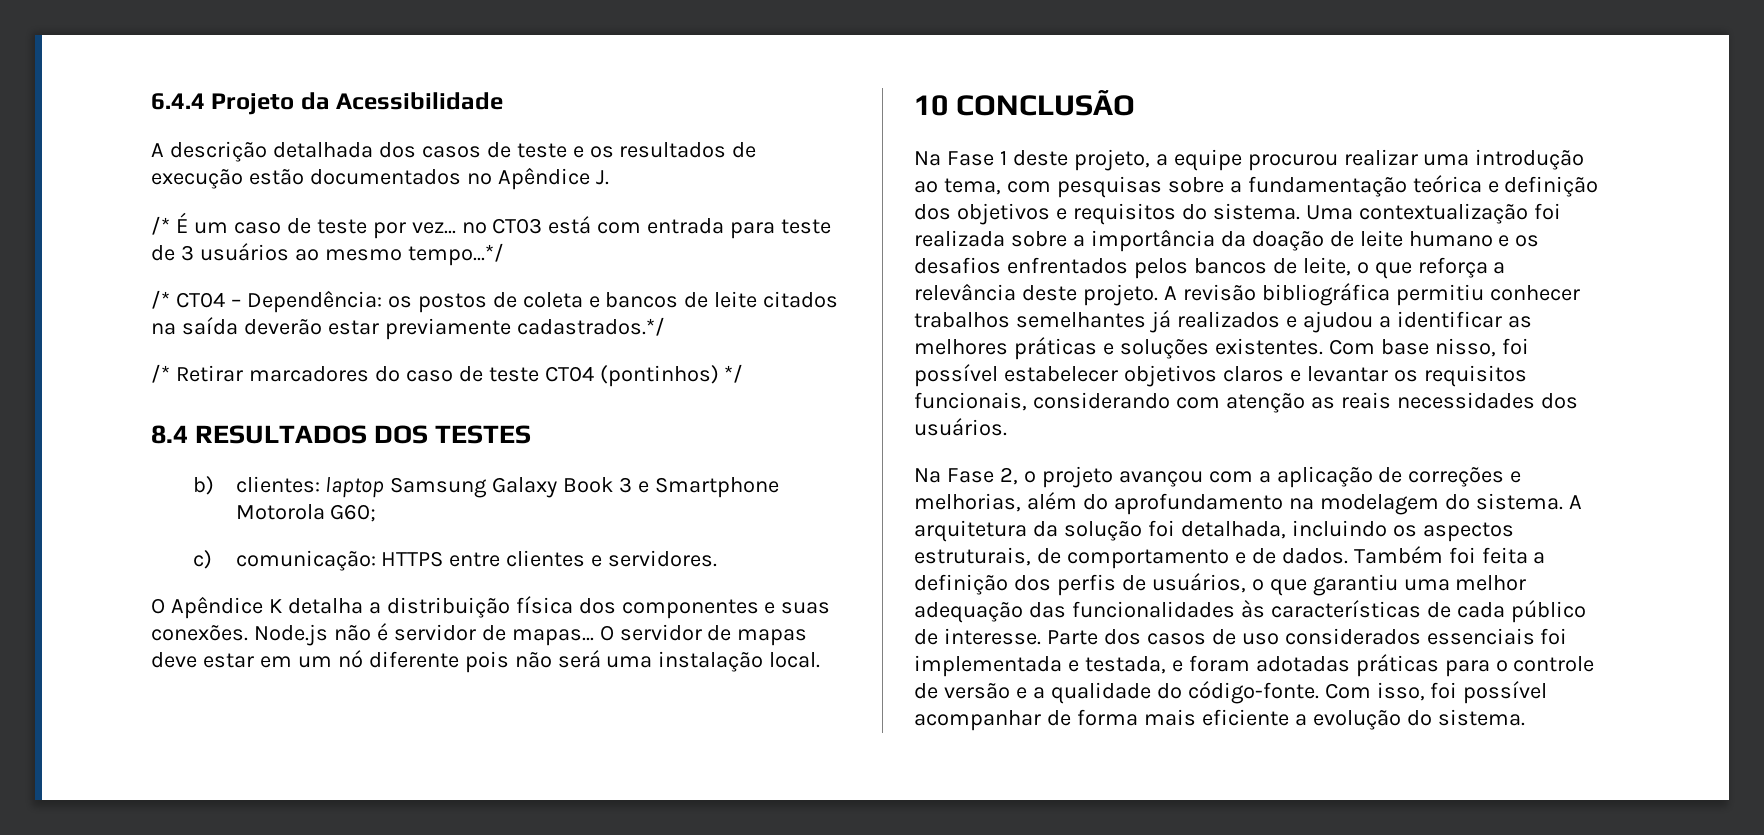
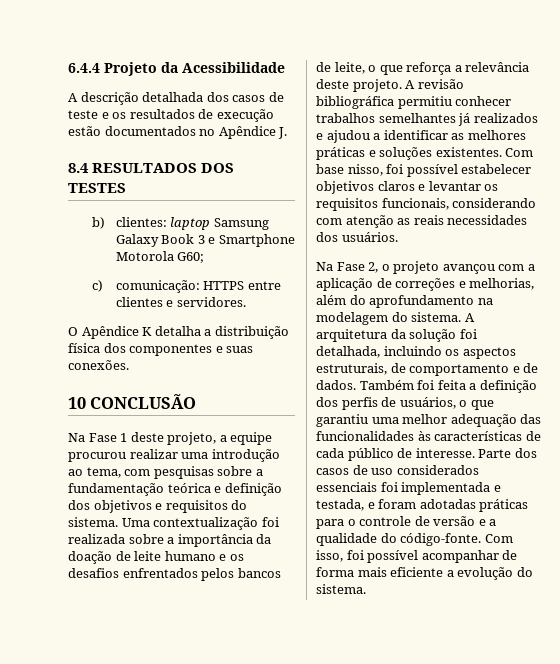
- /* É um caso de teste por vez... no CT03 está com entrada para teste de 3 usuários ao mesmo tempo...*/
- /* CT04 – Dependência: os postos de coleta e bancos de leite citados na saída deverão estar previamente cadastrados.*/
- /* Retirar marcadores do caso de teste CT04 (pontinhos) */
- Node.js não é servidor de mapas... O servidor de mapas deve estar em um nó diferente pois não será uma instalação local.

